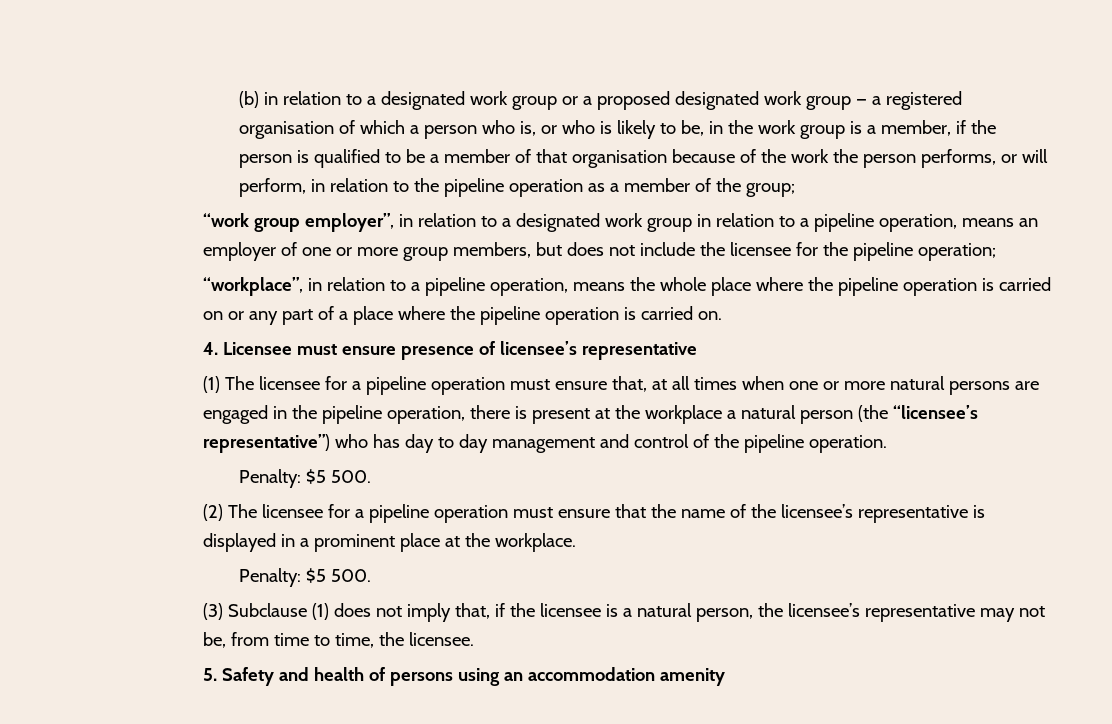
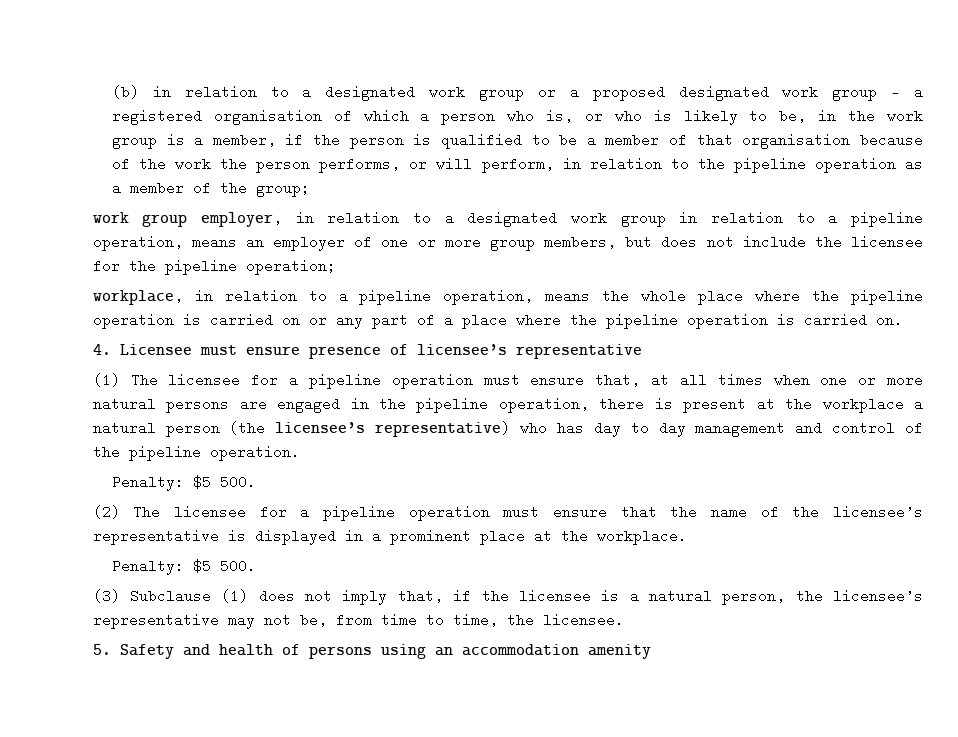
- “work group employer”, in relation to a designated work group in relation to a pipeline operation, means an employer of one or more group members, but does not include the licensee for the pipeline operation;
+ work group employer, in relation to a designated work group in relation to a pipeline operation, means an employer of one or more group members, but does not include the licensee for the pipeline operation;
- “workplace”, in relation to a pipeline operation, means the whole place where the pipeline operation is carried on or any part of a place where the pipeline operation is carried on.
+ workplace, in relation to a pipeline operation, means the whole place where the pipeline operation is carried on or any part of a place where the pipeline operation is carried on.
- (1) The licensee for a pipeline operation must ensure that, at all times when one or more natural persons are engaged in the pipeline operation, there is present at the workplace a natural person (the “licensee’s representative”) who has day to day management and control of the pipeline operation.
+ (1) The licensee for a pipeline operation must ensure that, at all times when one or more natural persons are engaged in the pipeline operation, there is present at the workplace a natural person (the licensee’s representative) who has day to day management and control of the pipeline operation.

